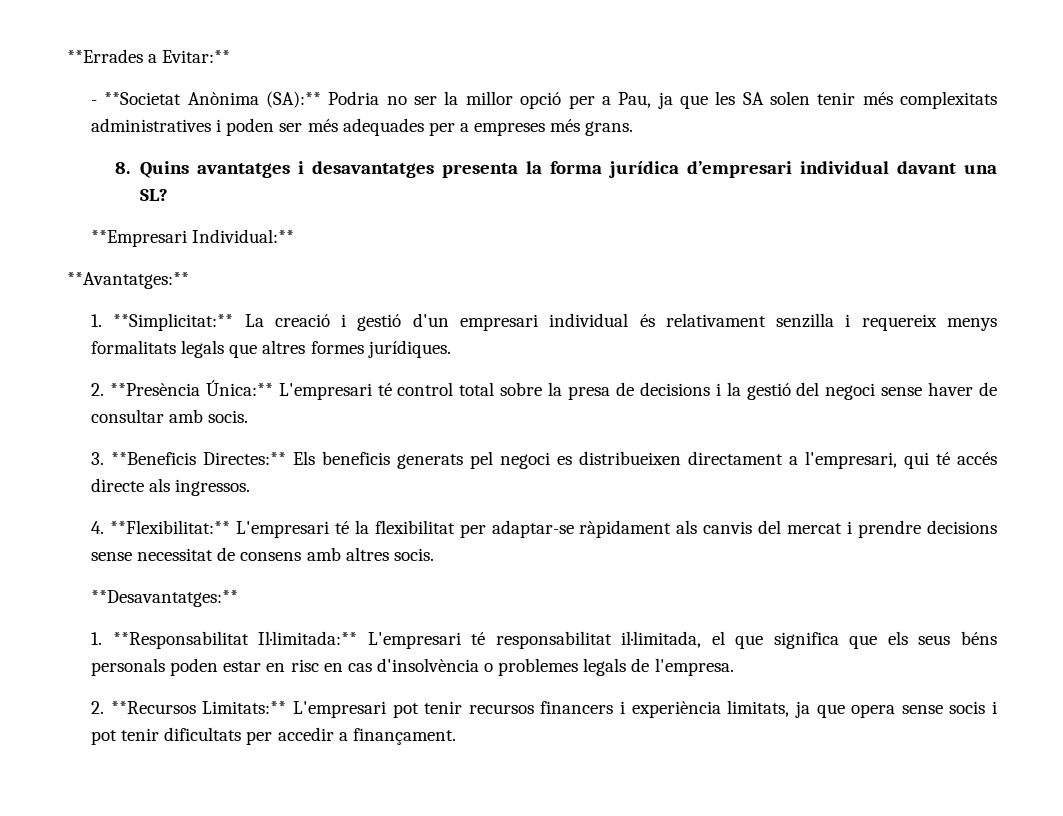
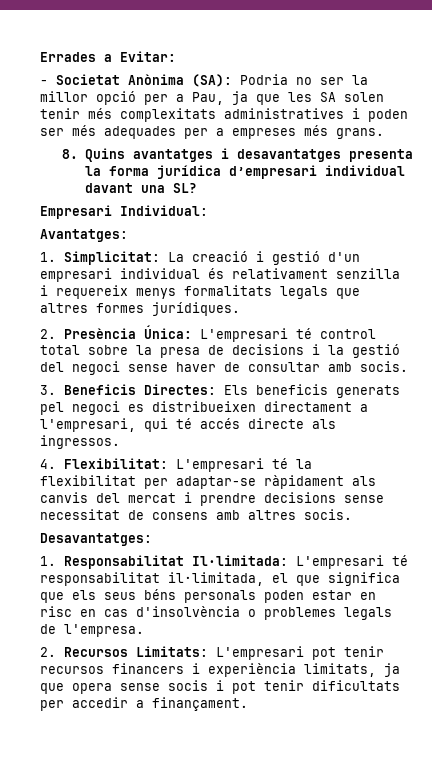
- **Errades a Evitar:**
- - **Societat Anònima (SA):** Podria no ser la millor opció per a Pau, ja que les SA solen tenir més complexitats administratives i poden ser més adequades per a empreses més grans.
+ Errades a Evitar:
+ - Societat Anònima (SA): Podria no ser la millor opció per a Pau, ja que les SA solen tenir més complexitats administratives i poden ser més adequades per a empreses més grans.
- **Empresari Individual:**
- **Avantatges:**
- 1. **Simplicitat:** La creació i gestió d'un empresari individual és relativament senzilla i requereix menys formalitats legals que altres formes jurídiques.
+ Empresari Individual:
+ Avantatges:
+ 1. Simplicitat: La creació i gestió d'un empresari individual és relativament senzilla i requereix menys formalitats legals que altres formes jurídiques.
- 2. **Presència Única:** L'empresari té control total sobre la presa de decisions i la gestió del negoci sense haver de consultar amb socis.
+ 2. Presència Única: L'empresari té control total sobre la presa de decisions i la gestió del negoci sense haver de consultar amb socis.
- 3. **Beneficis Directes:** Els beneficis generats pel negoci es distribueixen directament a l'empresari, qui té accés directe als ingressos.
+ 3. Beneficis Directes: Els beneficis generats pel negoci es distribueixen directament a l'empresari, qui té accés directe als ingressos.
- 4. **Flexibilitat:** L'empresari té la flexibilitat per adaptar-se ràpidament als canvis del mercat i prendre decisions sense necessitat de consens amb altres socis.
+ 4. Flexibilitat: L'empresari té la flexibilitat per adaptar-se ràpidament als canvis del mercat i prendre decisions sense necessitat de consens amb altres socis.
- **Desavantatges:**
- 1. **Responsabilitat Il·limitada:** L'empresari té responsabilitat il·limitada, el que significa que els seus béns personals poden estar en risc en cas d'insolvència o problemes legals de l'empresa.
+ Desavantatges:
+ 1. Responsabilitat Il·limitada: L'empresari té responsabilitat il·limitada, el que significa que els seus béns personals poden estar en risc en cas d'insolvència o problemes legals de l'empresa.
- 2. **Recursos Limitats:** L'empresari pot tenir recursos financers i experiència limitats, ja que opera sense socis i pot tenir dificultats per accedir a finançament.
+ 2. Recursos Limitats: L'empresari pot tenir recursos financers i experiència limitats, ja que opera sense socis i pot tenir dificultats per accedir a finançament.

